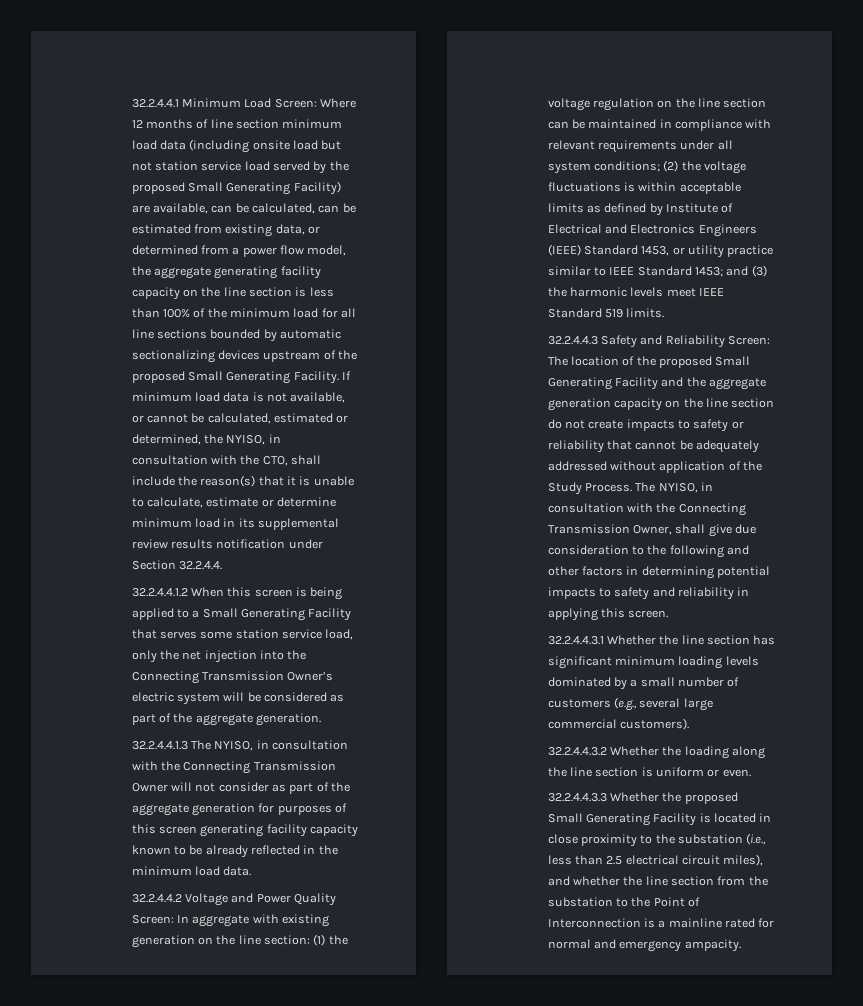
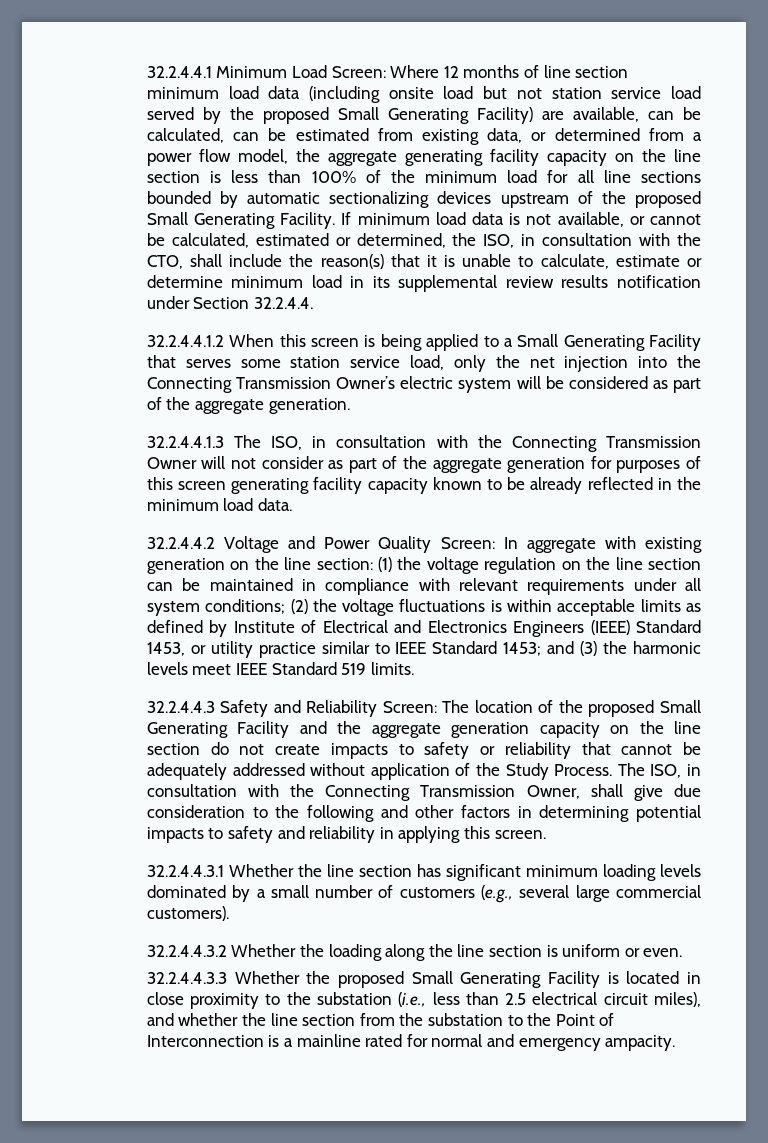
- If minimum load data is not available, or cannot be calculated, estimated or determined, the NYISO, in consultation with the CTO, shall include the reason(s) that it is unable to calculate, estimate or determine minimum load in its supplemental review results notification under Section 32.2.4.4.
+ If minimum load data is not available, or cannot be calculated, estimated or determined, the ISO, in consultation with the CTO, shall include the reason(s) that it is unable to calculate, estimate or determine minimum load in its supplemental review results notification under Section 32.2.4.4.
- 32.2.4.4.1.3 The NYISO, in consultation with the Connecting Transmission Owner will not consider as part of the aggregate generation for purposes of this screen generating facility capacity known to be already reflected in the minimum load data.
+ 32.2.4.4.1.3 The ISO, in consultation with the Connecting Transmission Owner will not consider as part of the aggregate generation for purposes of this screen generating facility capacity known to be already reflected in the minimum load data.
- The NYISO, in consultation with the Connecting Transmission Owner, shall give due consideration to the following and other factors in determining potential impacts to safety and reliability in applying this screen.
+ The ISO, in consultation with the Connecting Transmission Owner, shall give due consideration to the following and other factors in determining potential impacts to safety and reliability in applying this screen.

